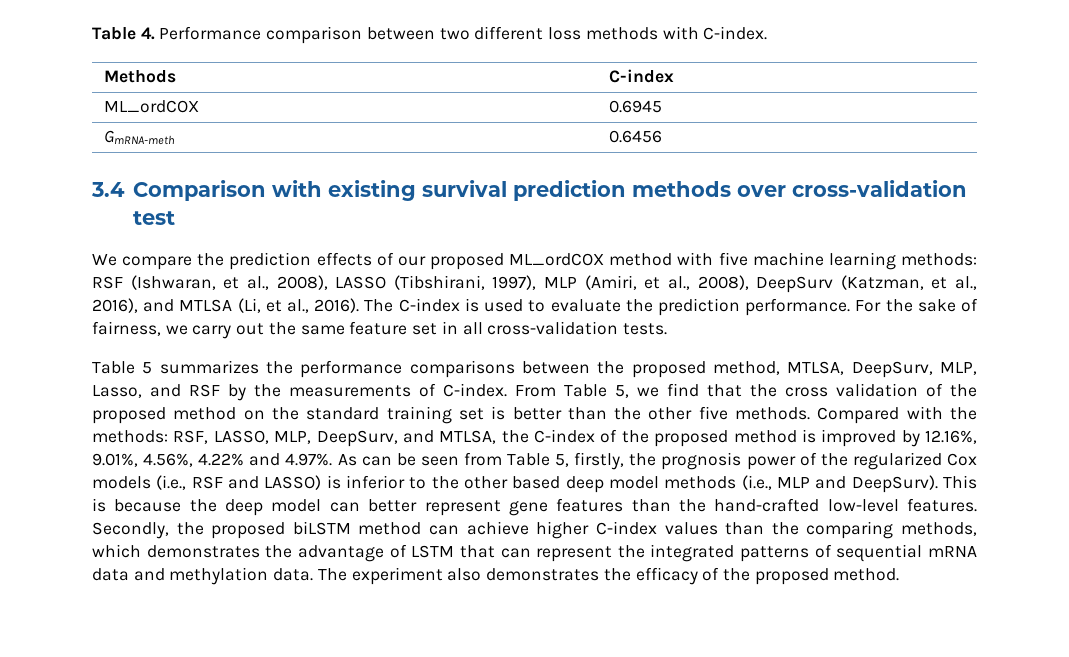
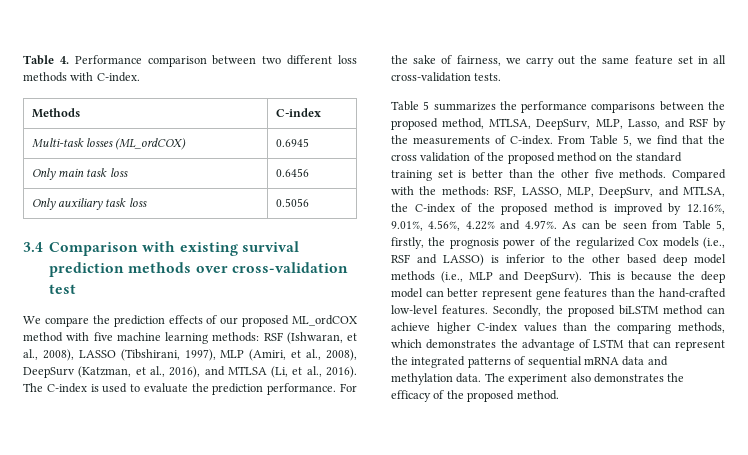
- ML_ordCOX | 0.6945
- GmRNA-meth | 0.6456
+ Multi-task losses (ML_ordCOX) | 0.6945
+ Only main task loss | 0.6456
+ Only auxiliary task loss | 0.5056

